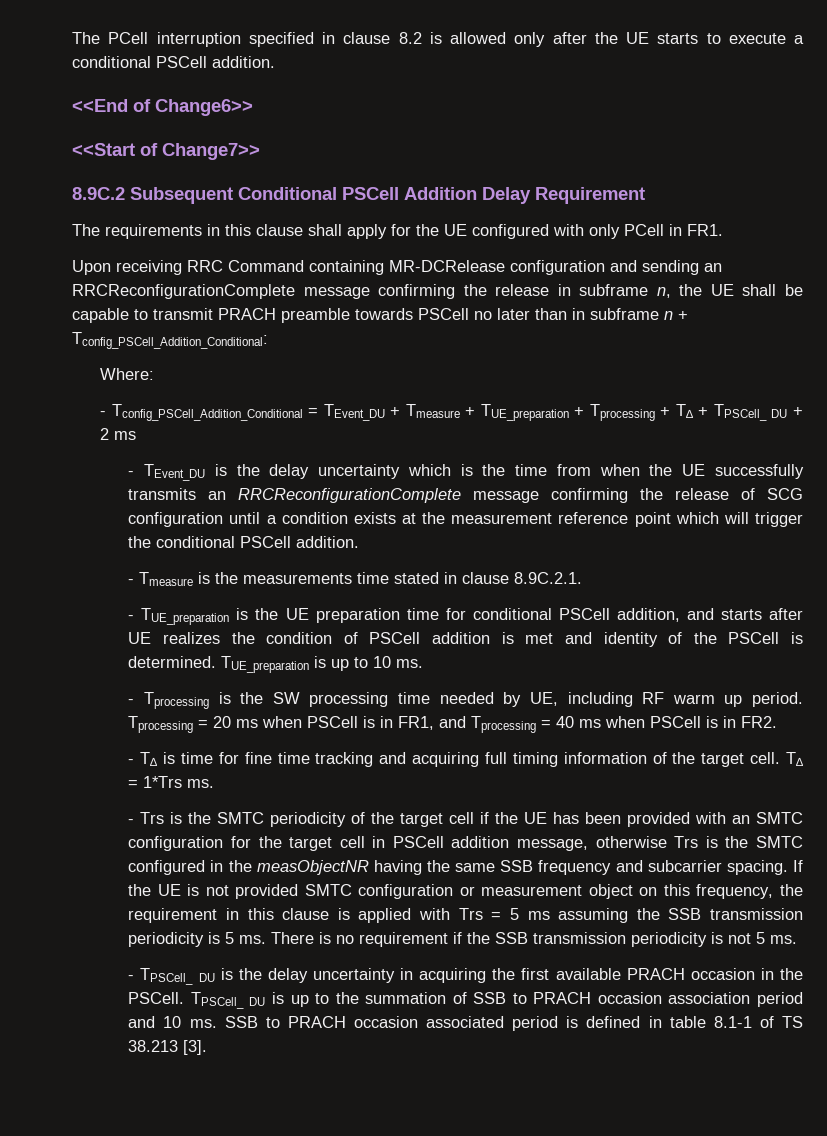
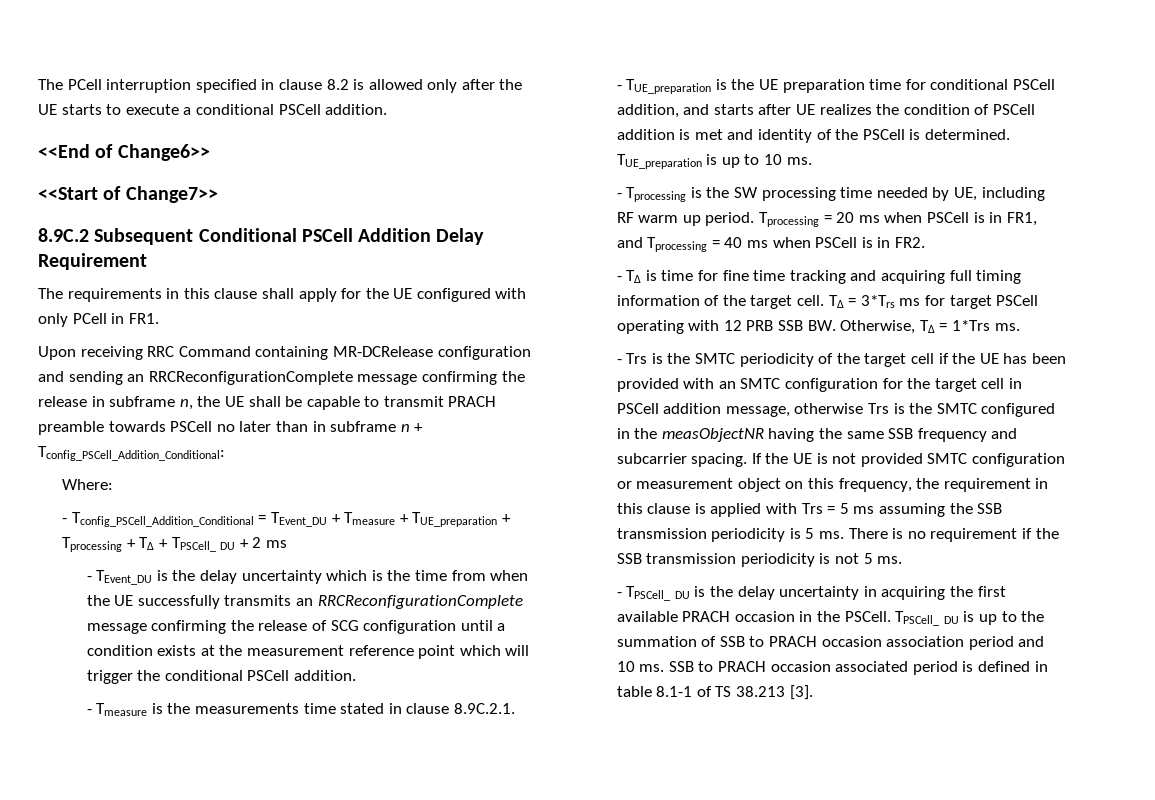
- T∆ = 1*Trs ms.
+ T∆ = 3*Trs ms for target PSCell operating with 12 PRB SSB BW. Otherwise, T∆ = 1*Trs ms.

